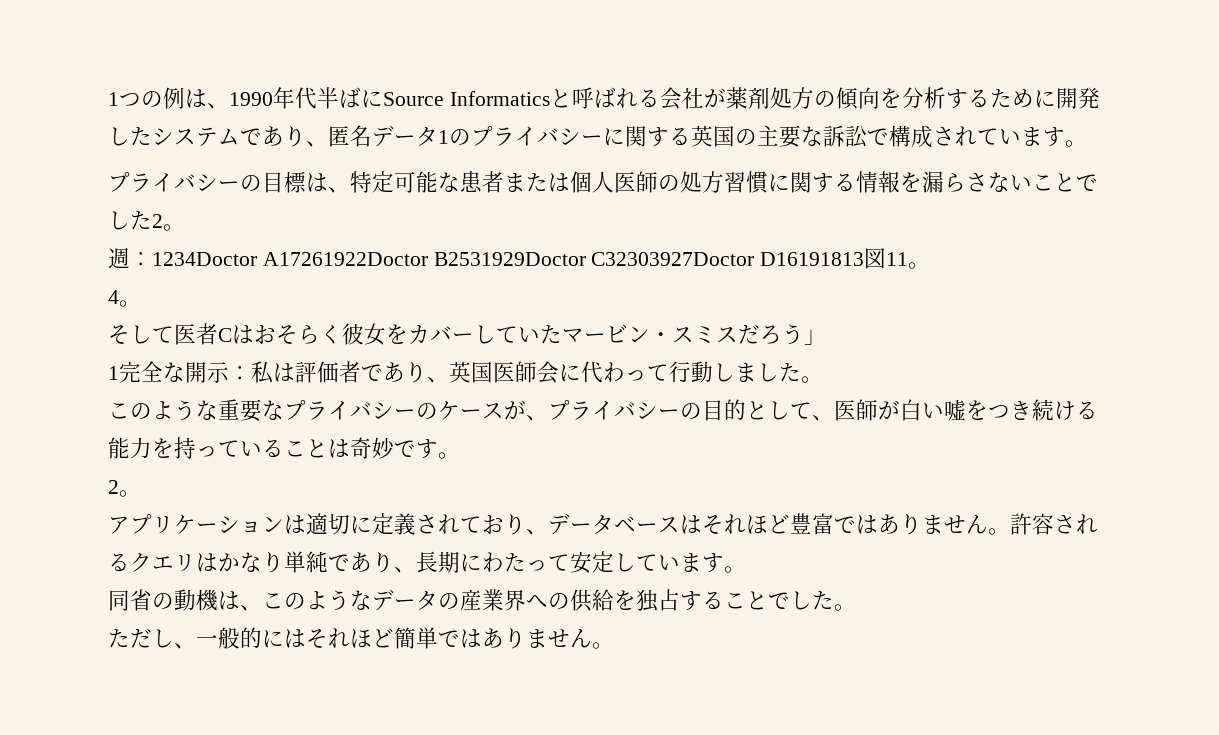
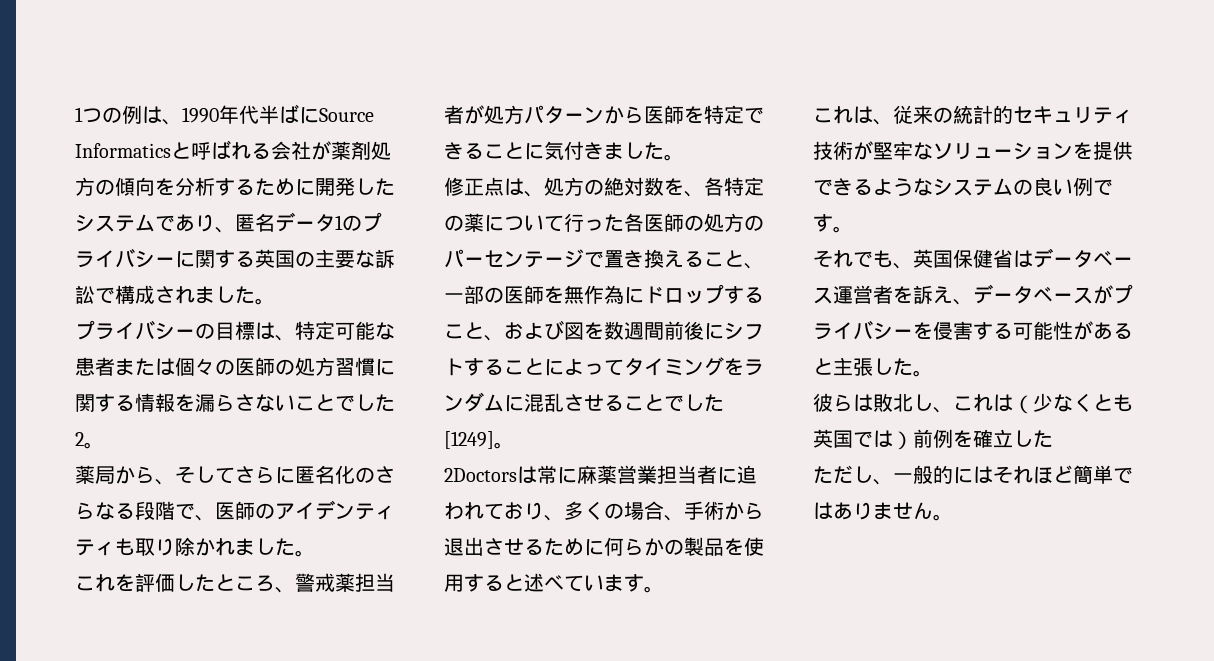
- 1つの例は、1990年代半ばにSource Informaticsと呼ばれる会社が薬剤処方の傾向を分析するために開発したシステムであり、匿名データ1のプライバシーに関する英国の主要な訴訟で構成されています。
+ 1つの例は、1990年代半ばにSource Informaticsと呼ばれる会社が薬剤処方の傾向を分析するために開発したシステムであり、匿名データ1のプライバシーに関する英国の主要な訴訟で構成されました。
- プライバシーの目標は、特定可能な患者または個人医師の処方習慣に関する情報を漏らさないことでした2。
+ プライバシーの目標は、特定可能な患者または個々の医師の処方習慣に関する情報を漏らさないことでした2。
- 週：1234Doctor A17261922Doctor B2531929Doctor C32303927Doctor D16191813図11。
- 4。
- そして医者Cはおそらく彼女をカバーしていたマービン・スミスだろう」
- 1完全な開示：私は評価者であり、英国医師会に代わって行動しました。
- このような重要なプライバシーのケースが、プライバシーの目的として、医師が白い嘘をつき続ける能力を持っていることは奇妙です。
- 2。
- アプリケーションは適切に定義されており、データベースはそれほど豊富ではありません。許容されるクエリはかなり単純であり、長期にわたって安定しています。
- 同省の動機は、このようなデータの産業界への供給を独占することでした。
+ 薬局から、そしてさらに匿名化のさらなる段階で、医師のアイデンティティも取り除かれました。
+ これを評価したところ、警戒薬担当者が処方パターンから医師を特定できることに気付きました。
+ 修正点は、処方の絶対数を、各特定の薬について行った各医師の処方のパーセンテージで置き換えること、一部の医師を無作為にドロップすること、および図を数週間前後にシフトすることによってタイミングをランダムに混乱させることでした[1249]。
+ 2Doctorsは常に麻薬営業担当者に追われており、多くの場合、手術から退出させるために何らかの製品を使用すると述べています。
+ これは、従来の統計的セキュリティ技術が堅牢なソリューションを提供できるようなシステムの良い例です。
+ それでも、英国保健省はデータベース運営者を訴え、データベースがプライバシーを侵害する可能性があると主張した。
+ 彼らは敗北し、これは（少なくとも英国では）前例を確立した

